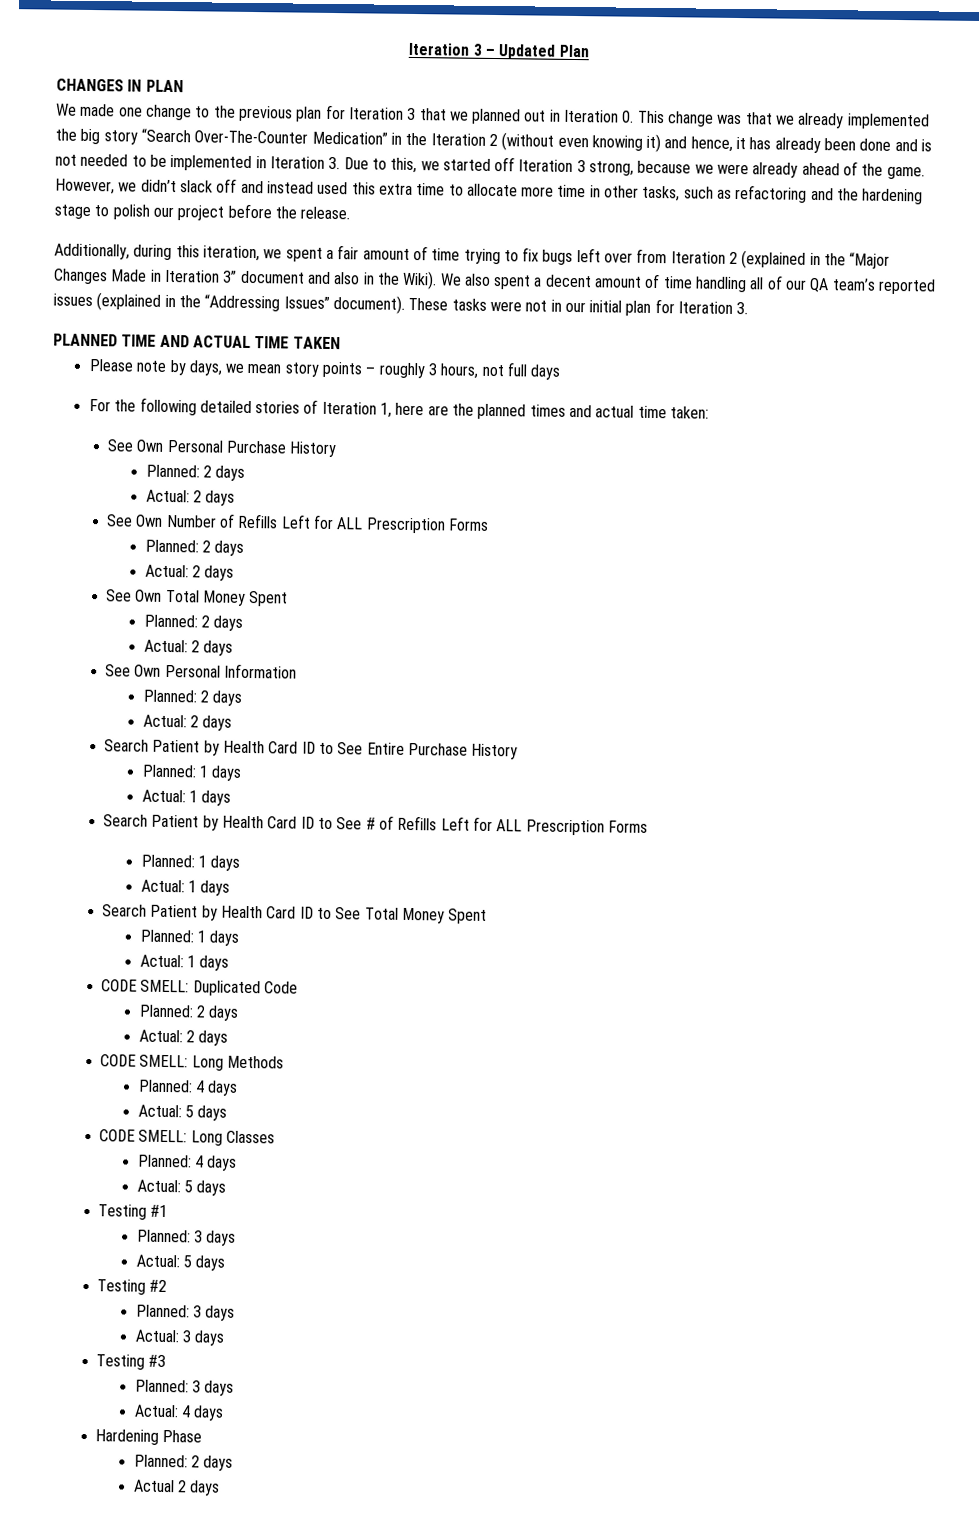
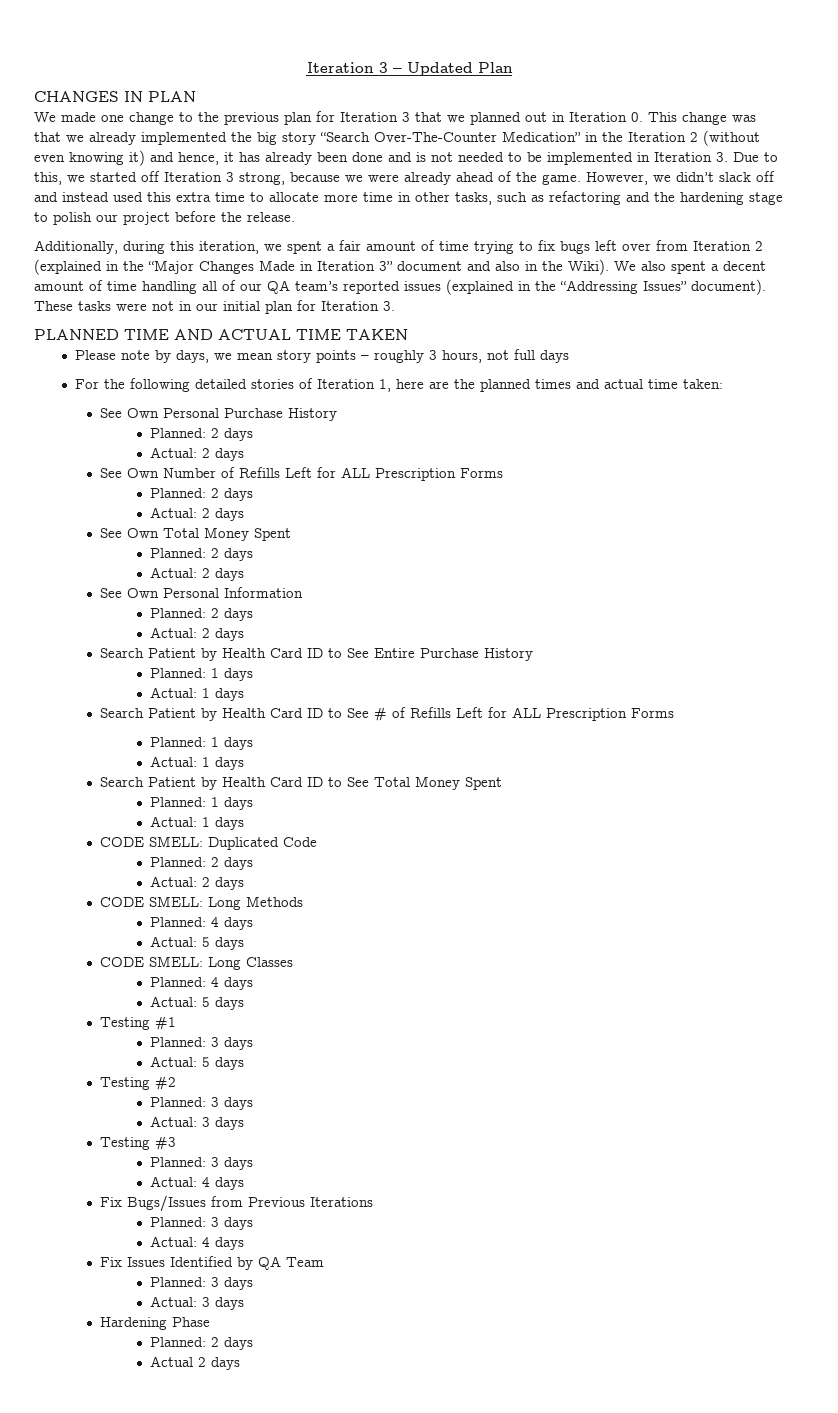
+ Fix Bugs/Issues from Previous Iterations
+ Planned: 3 days
+ Actual: 4 days
+ Fix Issues Identified by QA Team
+ Planned: 3 days
+ Actual: 3 days

